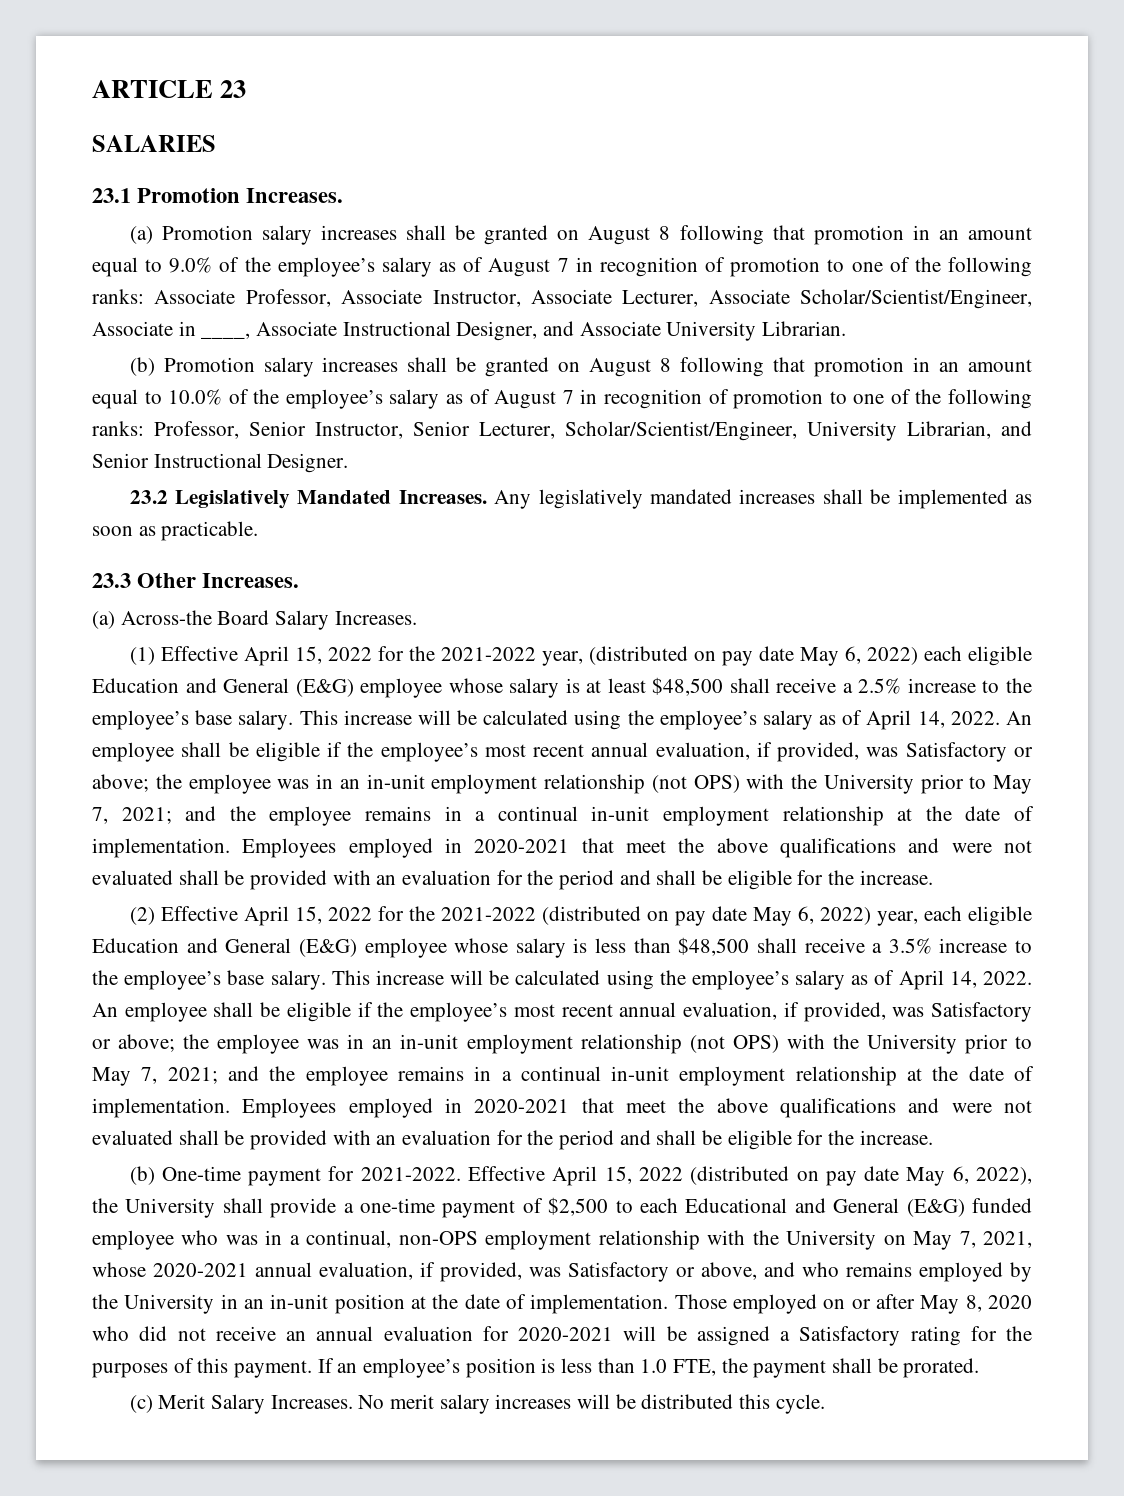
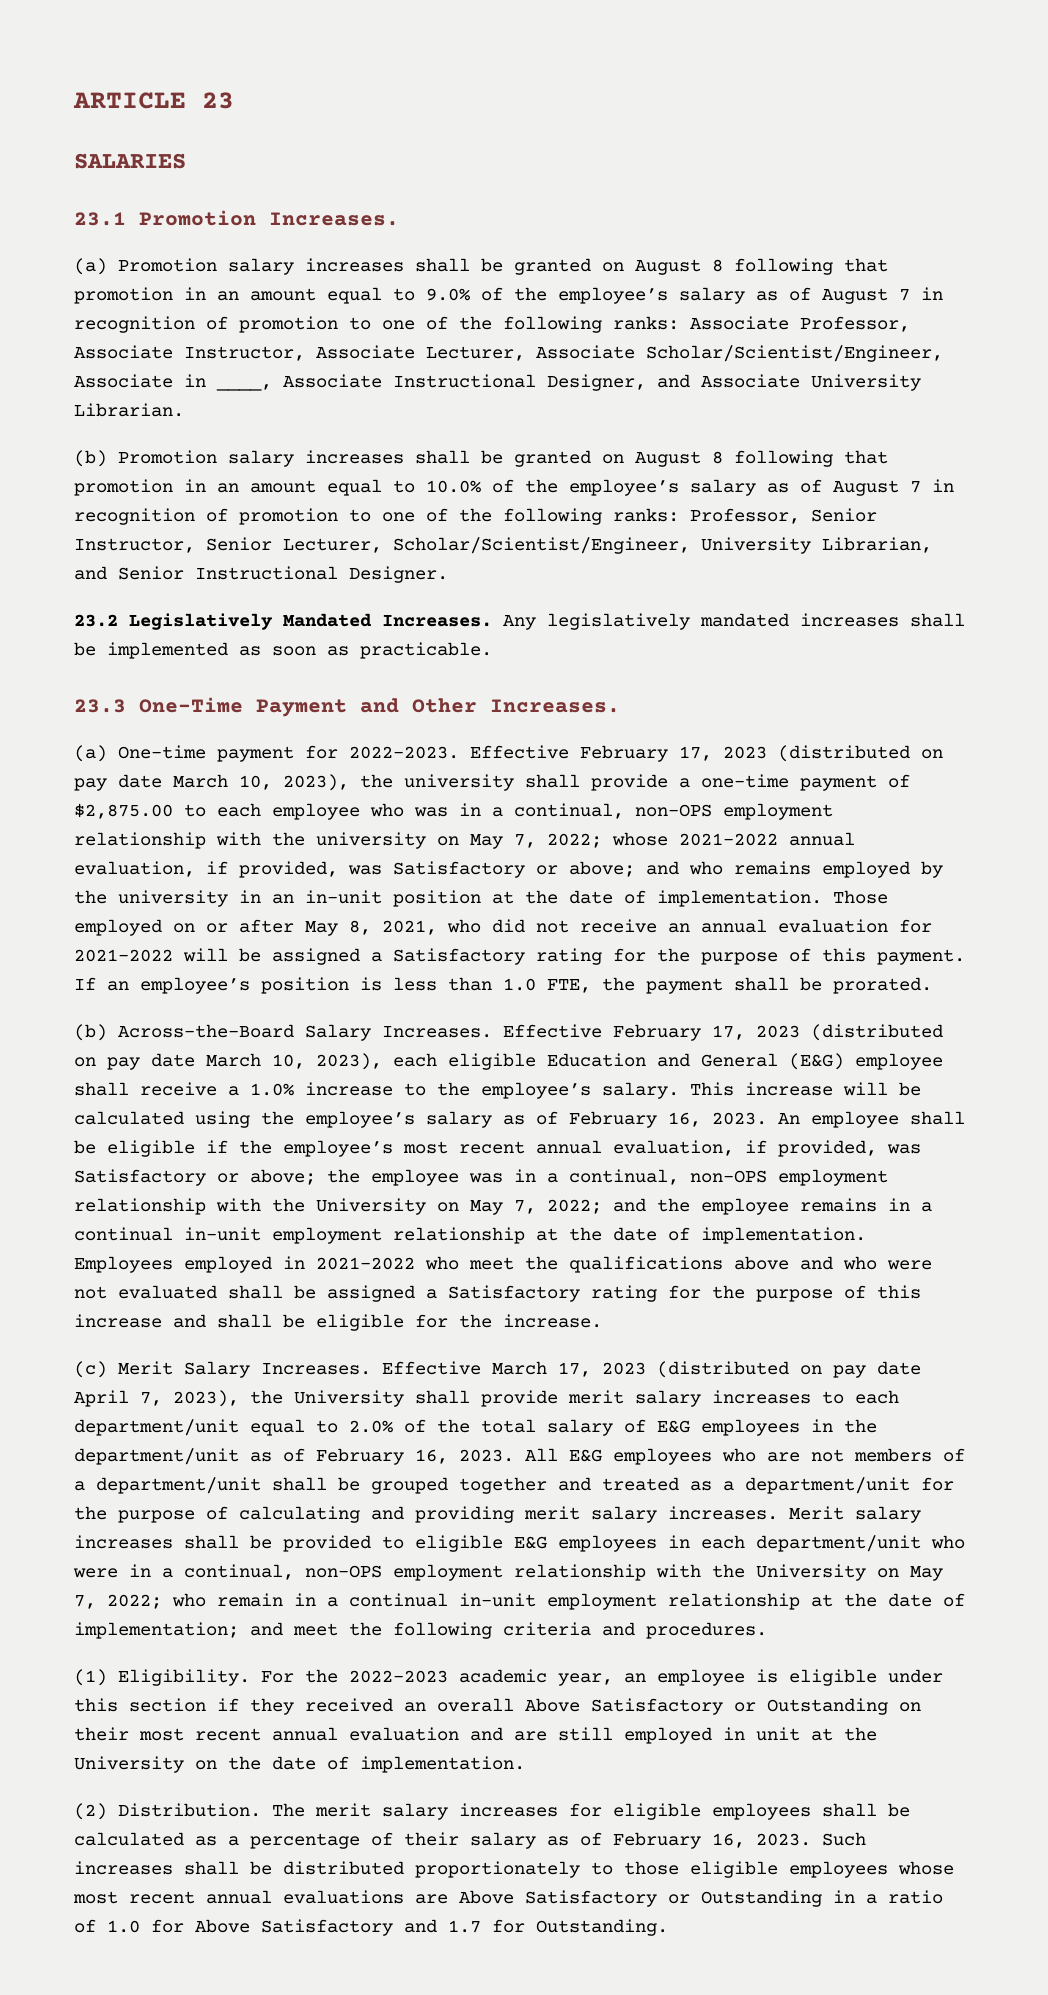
- 23.3 Other Increases.
+ 23.3 One-Time Payment and Other Increases.
- (a) Across-the Board Salary Increases.
- (1) Effective April 15, 2022 for the 2021-2022 year, (distributed on pay date May 6, 2022) each eligible Education and General (E&G) employee whose salary is at least $48,500 shall receive a 2.5% increase to the employee’s base salary. This increase will be calculated using the employee’s salary as of April 14, 2022. An employee shall be eligible if the employee’s most recent annual evaluation, if provided, was Satisfactory or above; the employee was in an in-unit employment relationship (not OPS) with the University prior to May 7, 2021; and the employee remains in a continual in-unit employment relationship at the date of implementation. Employees employed in 2020-2021 that meet the above qualifications and were not evaluated shall be provided with an evaluation for the period and shall be eligible for the increase.
- (2) Effective April 15, 2022 for the 2021-2022 (distributed on pay date May 6, 2022) year, each eligible Education and General (E&G) employee whose salary is less than $48,500 shall receive a 3.5% increase to the employee’s base salary. This increase will be calculated using the employee’s salary as of April 14, 2022. An employee shall be eligible if the employee’s most recent annual evaluation, if provided, was Satisfactory or above; the employee was in an in-unit employment relationship (not OPS) with the University prior to May 7, 2021; and the employee remains in a continual in-unit employment relationship at the date of implementation. Employees employed in 2020-2021 that meet the above qualifications and were not evaluated shall be provided with an evaluation for the period and shall be eligible for the increase.
- (b) One-time payment for 2021-2022. Effective April 15, 2022 (distributed on pay date May 6, 2022), the University shall provide a one-time payment of $2,500 to each Educational and General (E&G) funded employee who was in a continual, non-OPS employment relationship with the University on May 7, 2021, whose 2020-2021 annual evaluation, if provided, was Satisfactory or above, and who remains employed by the University in an in-unit position at the date of implementation. Those employed on or after May 8, 2020 who did not receive an annual evaluation for 2020-2021 will be assigned a Satisfactory rating for the purposes of this payment. If an employee’s position is less than 1.0 FTE, the payment shall be prorated.
- (c) Merit Salary Increases. No merit salary increases will be distributed this cycle.
+ (a) One-time payment for 2022-2023. Effective February 17, 2023 (distributed on pay date March 10, 2023), the university shall provide a one-time payment of $2,875.00 to each employee who was in a continual, non-OPS employment relationship with the university on May 7, 2022; whose 2021-2022 annual evaluation, if provided, was Satisfactory or above; and who remains employed by the university in an in-unit position at the date of implementation. Those employed on or after May 8, 2021, who did not receive an annual evaluation for 2021-2022 will be assigned a Satisfactory rating for the purpose of this payment. If an employee’s position is less than 1.0 FTE, the payment shall be prorated.
+ (b) Across-the-Board Salary Increases. Effective February 17, 2023 (distributed on pay date March 10, 2023), each eligible Education and General (E&G) employee shall receive a 1.0% increase to the employee’s salary. This increase will be calculated using the employee’s salary as of February 16, 2023. An employee shall be eligible if the employee’s most recent annual evaluation, if provided, was Satisfactory or above; the employee was in a continual, non-OPS employment relationship with the University on May 7, 2022; and the employee remains in a continual in-unit employment relationship at the date of implementation. Employees employed in 2021-2022 who meet the qualifications above and who were not evaluated shall be assigned a Satisfactory rating for the purpose of this increase and shall be eligible for the increase.
+ (c) Merit Salary Increases. Effective March 17, 2023 (distributed on pay date April 7, 2023), the University shall provide merit salary increases to each department/unit equal to 2.0% of the total salary of E&G employees in the department/unit as of February 16, 2023. All E&G employees who are not members of a department/unit shall be grouped together and treated as a department/unit for the purpose of calculating and providing merit salary increases. Merit salary increases shall be provided to eligible E&G employees in each department/unit who were in a continual, non-OPS employment relationship with the University on May 7, 2022; who remain in a continual in-unit employment relationship at the date of implementation; and meet the following criteria and procedures.
+ (1) Eligibility. For the 2022-2023 academic year, an employee is eligible under this section if they received an overall Above Satisfactory or Outstanding on their most recent annual evaluation and are still employed in unit at the University on the date of implementation.
+ (2) Distribution. The merit salary increases for eligible employees shall be calculated as a percentage of their salary as of February 16, 2023. Such increases shall be distributed proportionately to those eligible employees whose most recent annual evaluations are Above Satisfactory or Outstanding in a ratio of 1.0 for Above Satisfactory and 1.7 for Outstanding.

